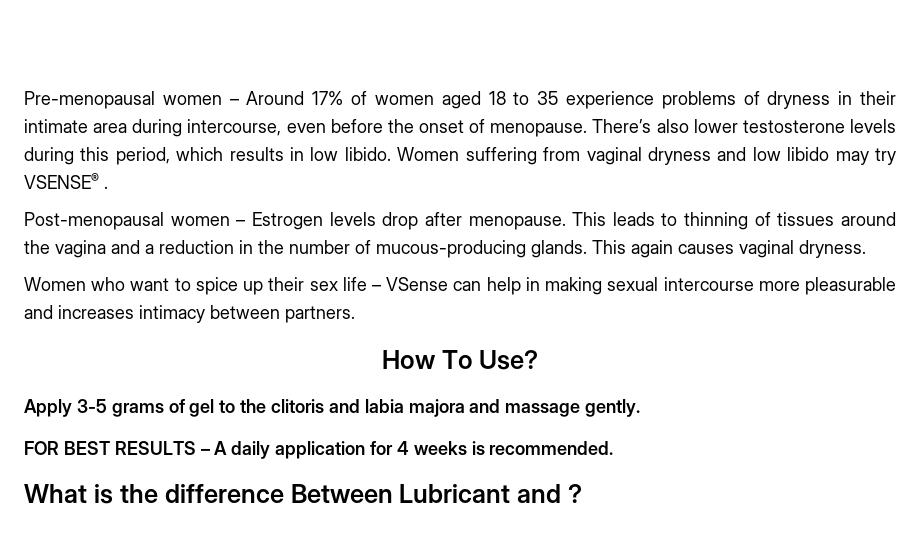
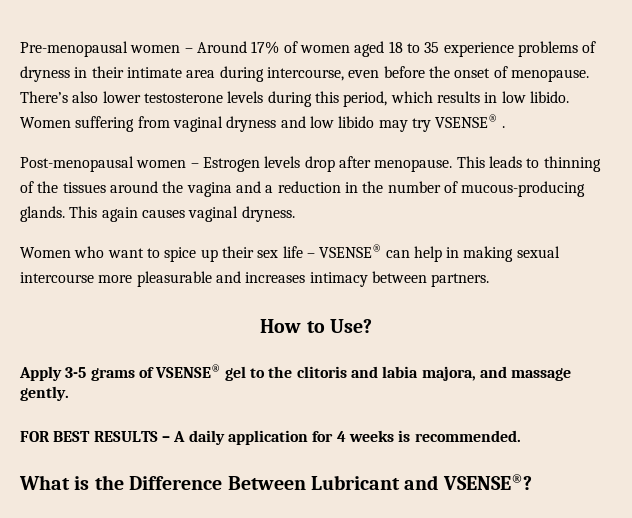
- This leads to thinning of tissues around the vagina and a reduction in the number of mucous-producing glands.
+ This leads to thinning of the tissues around the vagina and a reduction in the number of mucous-producing glands.
- Women who want to spice up their sex life – VSense can help in making sexual intercourse more pleasurable and increases intimacy between partners.
+ Women who want to spice up their sex life – VSENSE® can help in making sexual intercourse more pleasurable and increases intimacy between partners.
- How To Use?
+ How to Use?
- Apply 3-5 grams of gel to the clitoris and labia majora and massage gently.
+ Apply 3-5 grams of VSENSE® gel to the clitoris and labia majora, and massage gently.
- What is the difference Between Lubricant and ?
+ What is the Difference Between Lubricant and VSENSE®?

